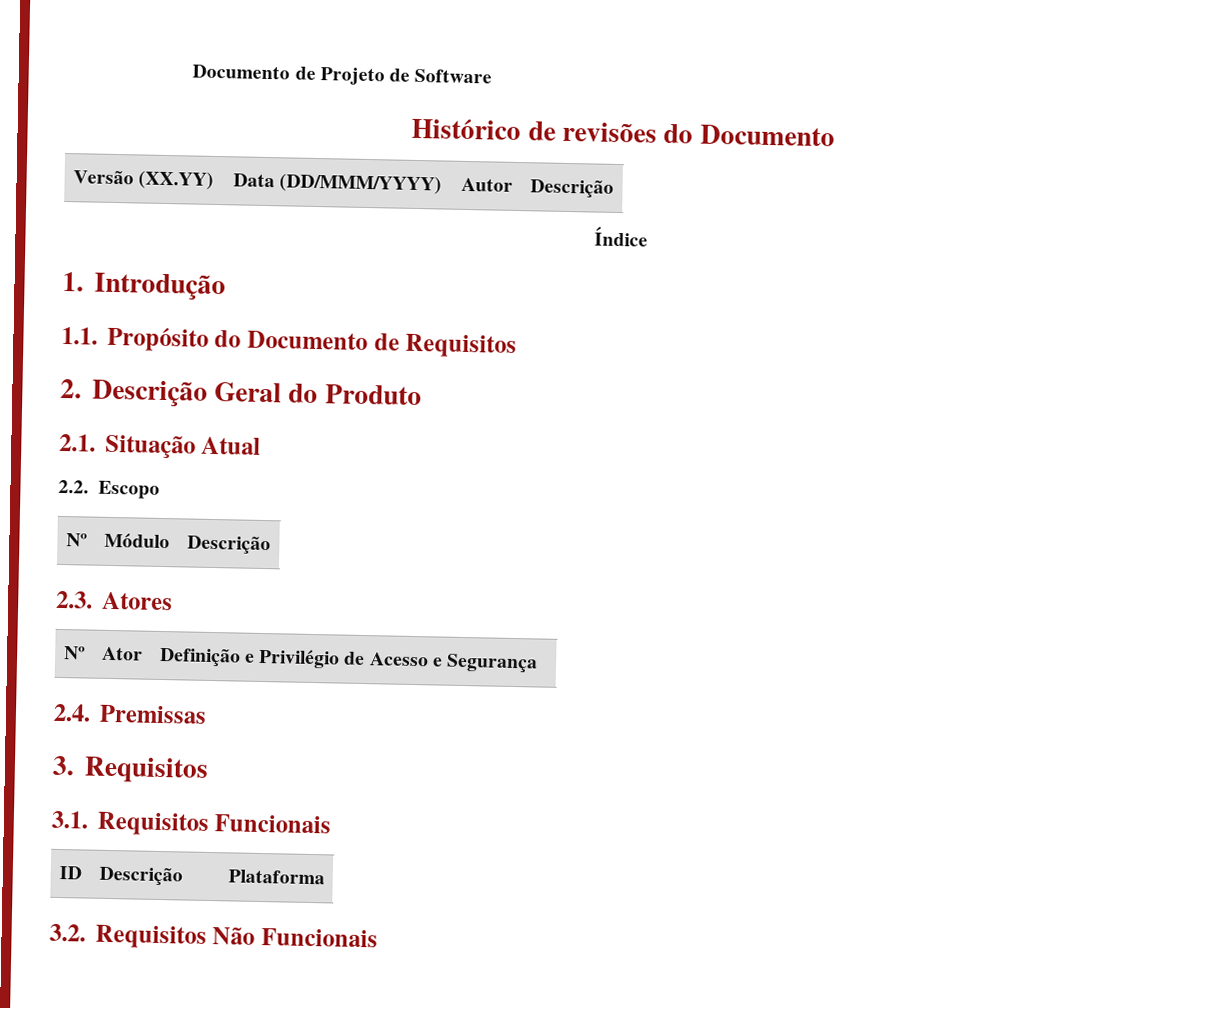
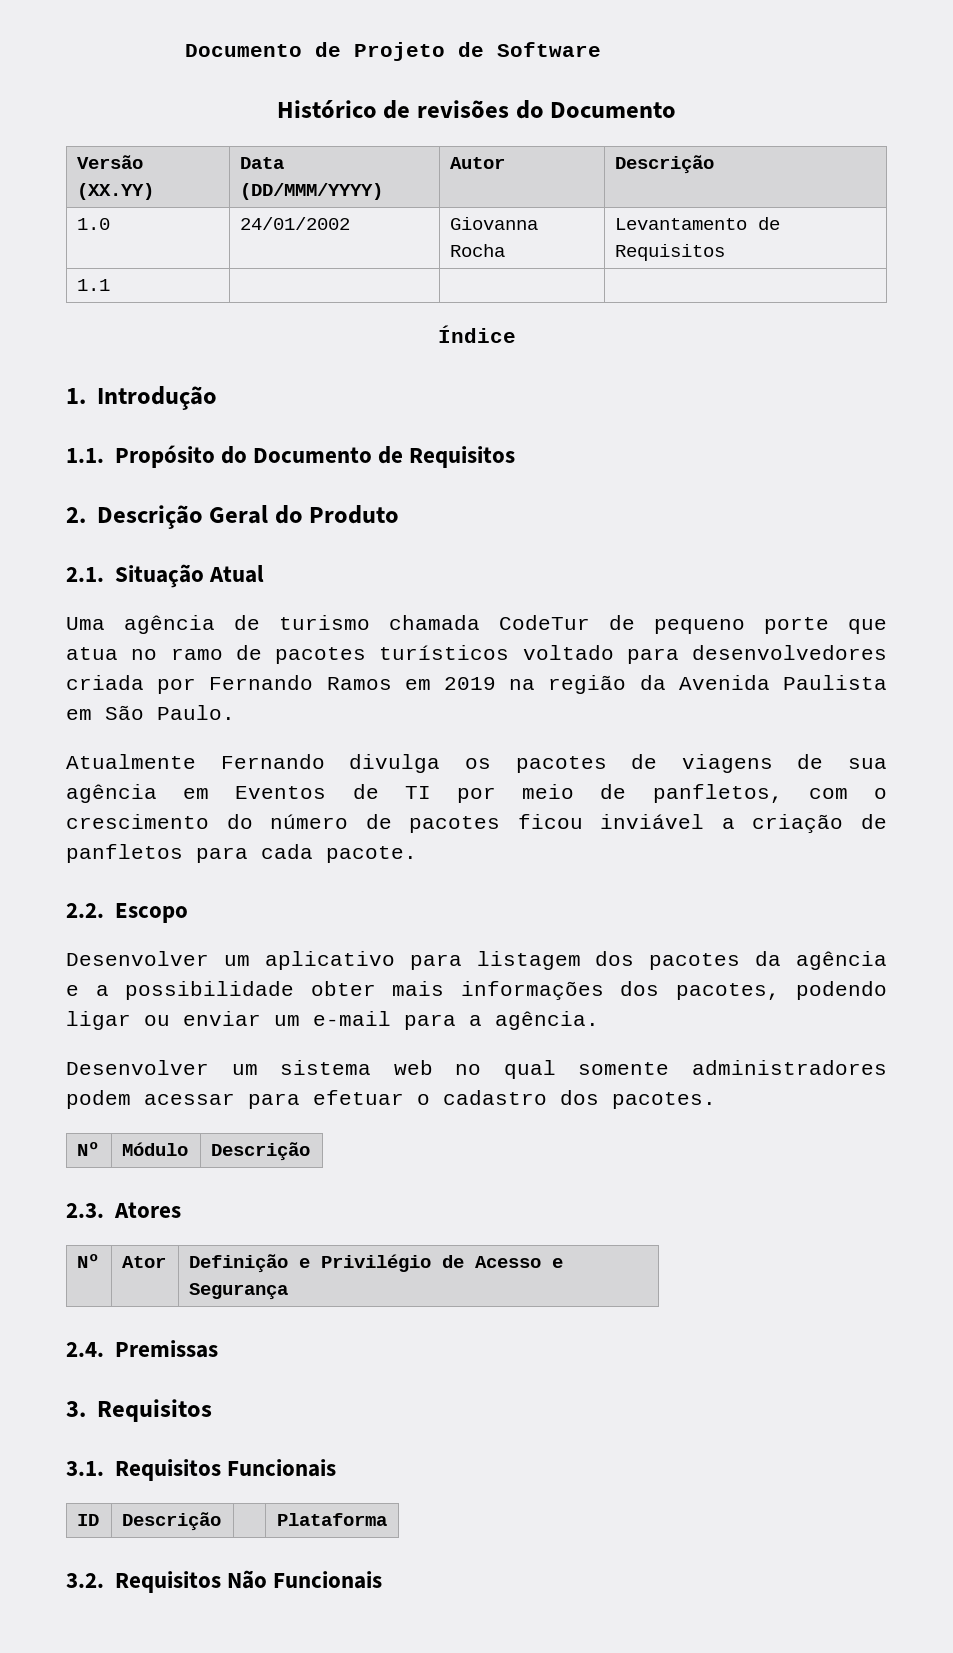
+ 1.0 | 24/01/2002 | Giovanna Rocha | Levantamento de Requisitos
+ 1.1 | | |
+ Uma agência de turismo chamada CodeTur de pequeno porte que atua no ramo de pacotes turísticos voltado para desenvolvedores criada por Fernando Ramos em 2019 na região da Avenida Paulista em São Paulo.
+ Atualmente Fernando divulga os pacotes de viagens de sua agência em Eventos de TI por meio de panfletos, com o crescimento do número de pacotes ficou inviável a criação de panfletos para cada pacote.
  2.2. Escopo
+ Desenvolver um aplicativo para listagem dos pacotes da agência e a possibilidade obter mais informações dos pacotes, podendo ligar ou enviar um e-mail para a agência.
+ Desenvolver um sistema web no qual somente administradores podem acessar para efetuar o cadastro dos pacotes.

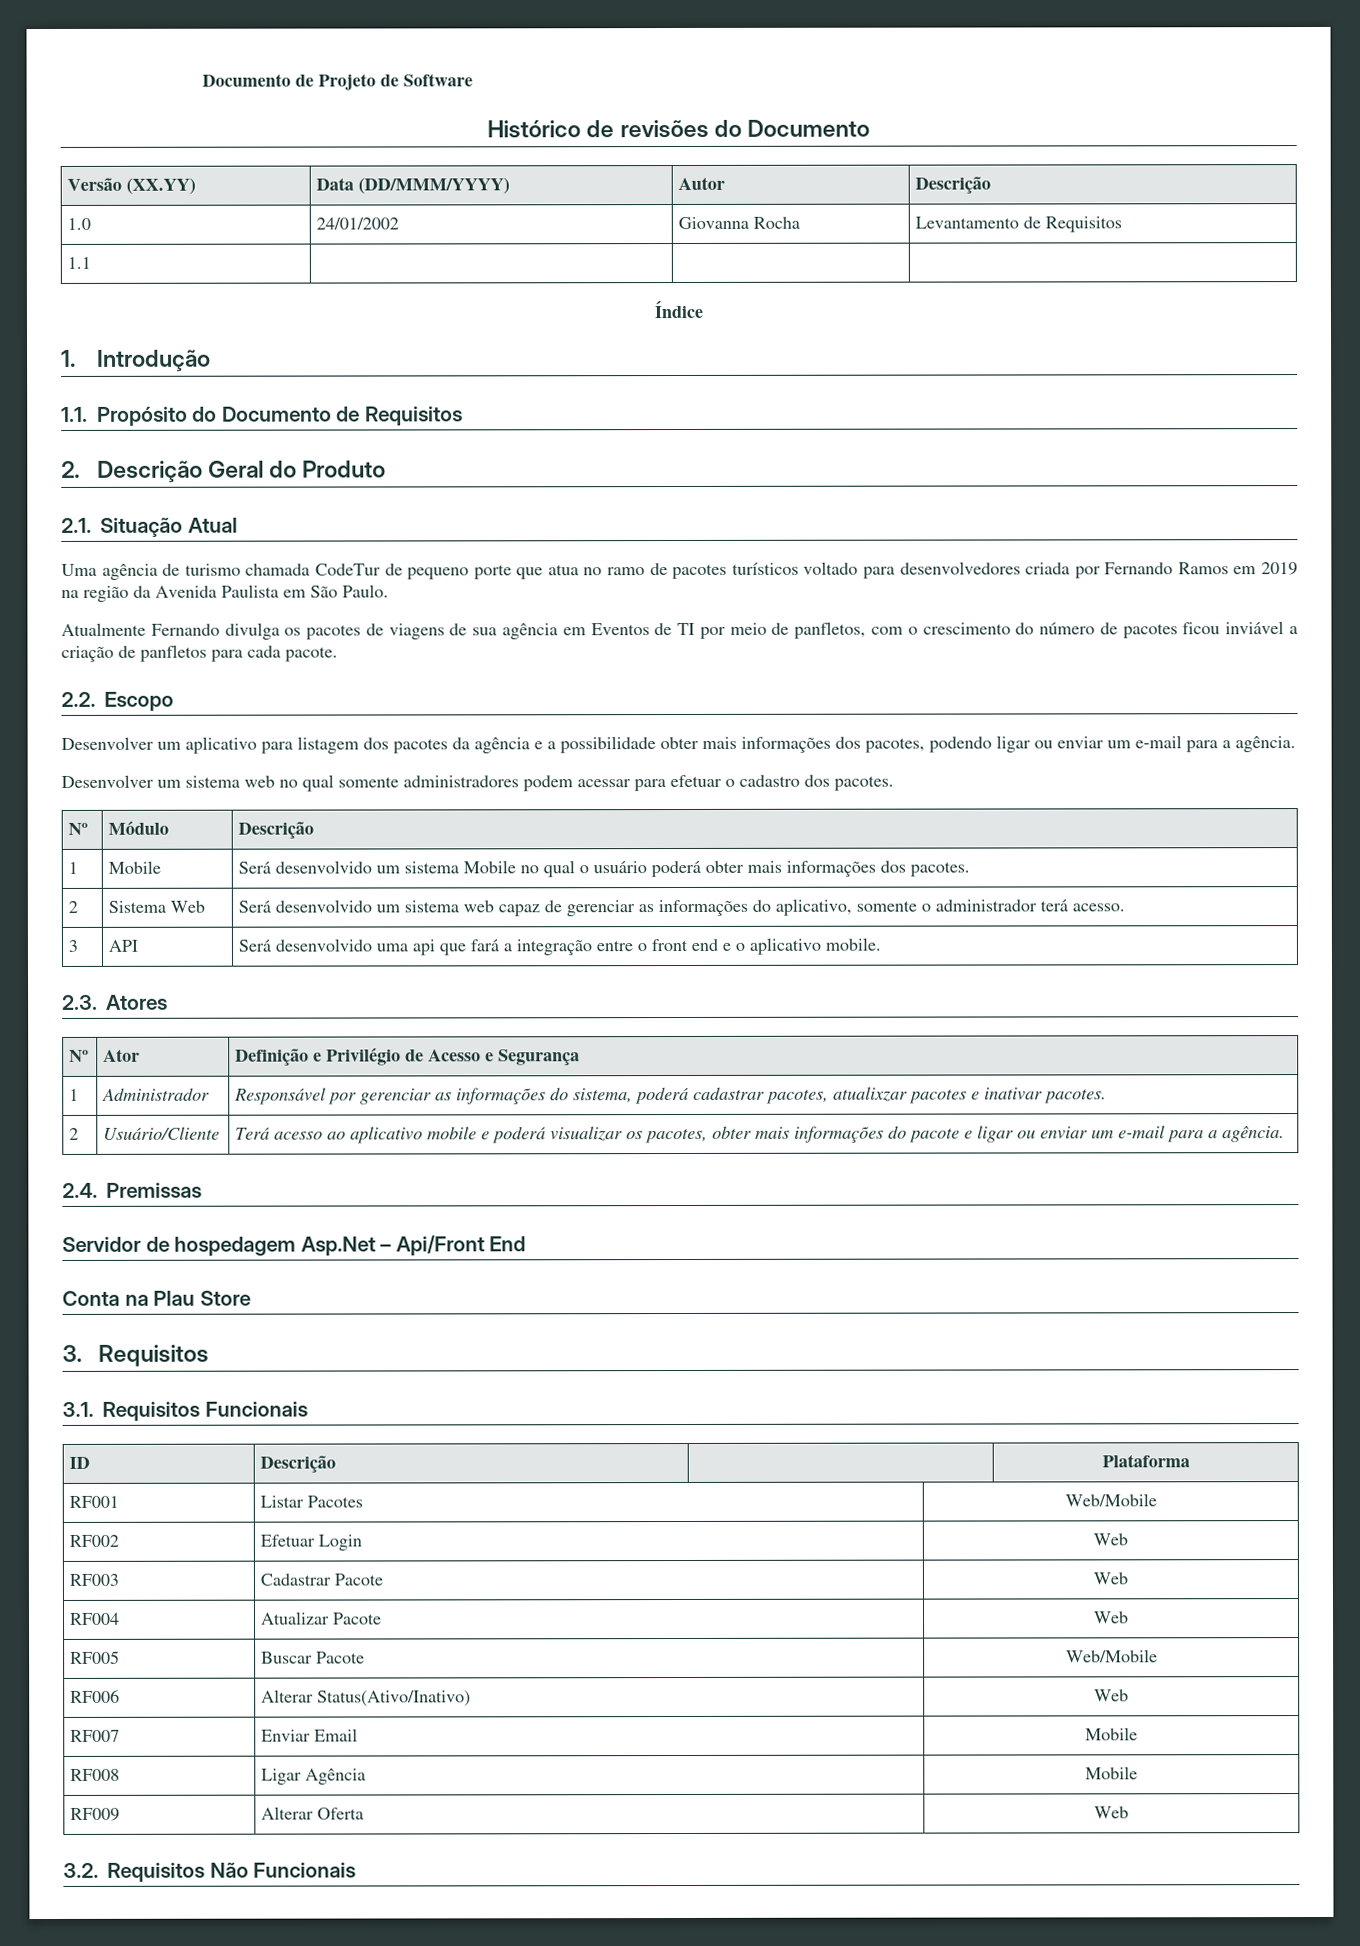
+ 1 | Mobile | Será desenvolvido um sistema Mobile no qual o usuário poderá obter mais informações dos pacotes.
+ 2 | Sistema Web | Será desenvolvido um sistema web capaz de gerenciar as informações do aplicativo, somente o administrador terá acesso.
+ 3 | API | Será desenvolvido uma api que fará a integração entre o front end e o aplicativo mobile.
+ 1 | Administrador | Responsável por gerenciar as informações do sistema, poderá cadastrar pacotes, atualixzar pacotes e inativar pacotes.
+ 2 | Usuário/Cliente | Terá acesso ao aplicativo mobile e poderá visualizar os pacotes, obter mais informações do pacote e ligar ou enviar um e-mail para a agência.
  2.4. Premissas
+ Servidor de hospedagem Asp.Net – Api/Front End
+ Conta na Plau Store
+ RF001 | Listar Pacotes | Web/Mobile
+ RF002 | Efetuar Login | Web
+ RF003 | Cadastrar Pacote | Web
+ RF004 | Atualizar Pacote | Web
+ RF005 | Buscar Pacote | Web/Mobile
+ RF006 | Alterar Status(Ativo/Inativo) | Web
+ RF007 | Enviar Email | Mobile
+ RF008 | Ligar Agência | Mobile
+ RF009 | Alterar Oferta | Web

